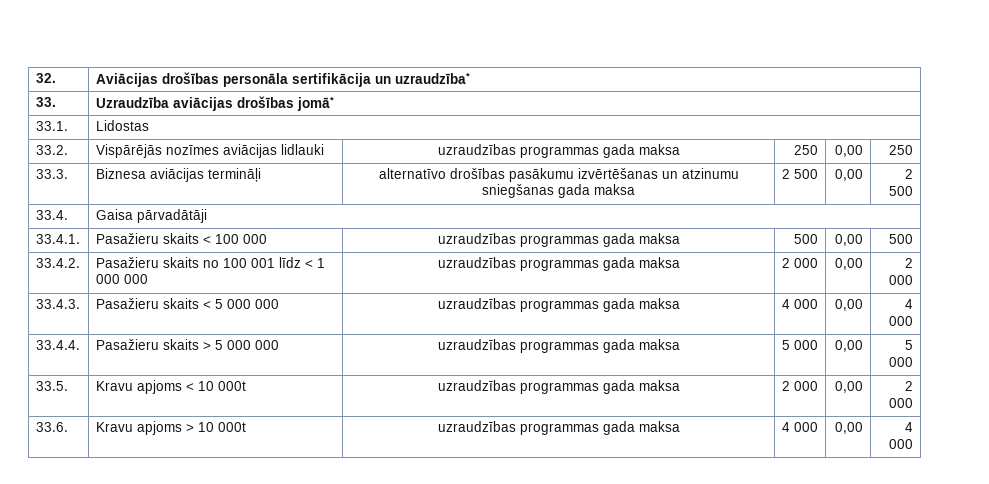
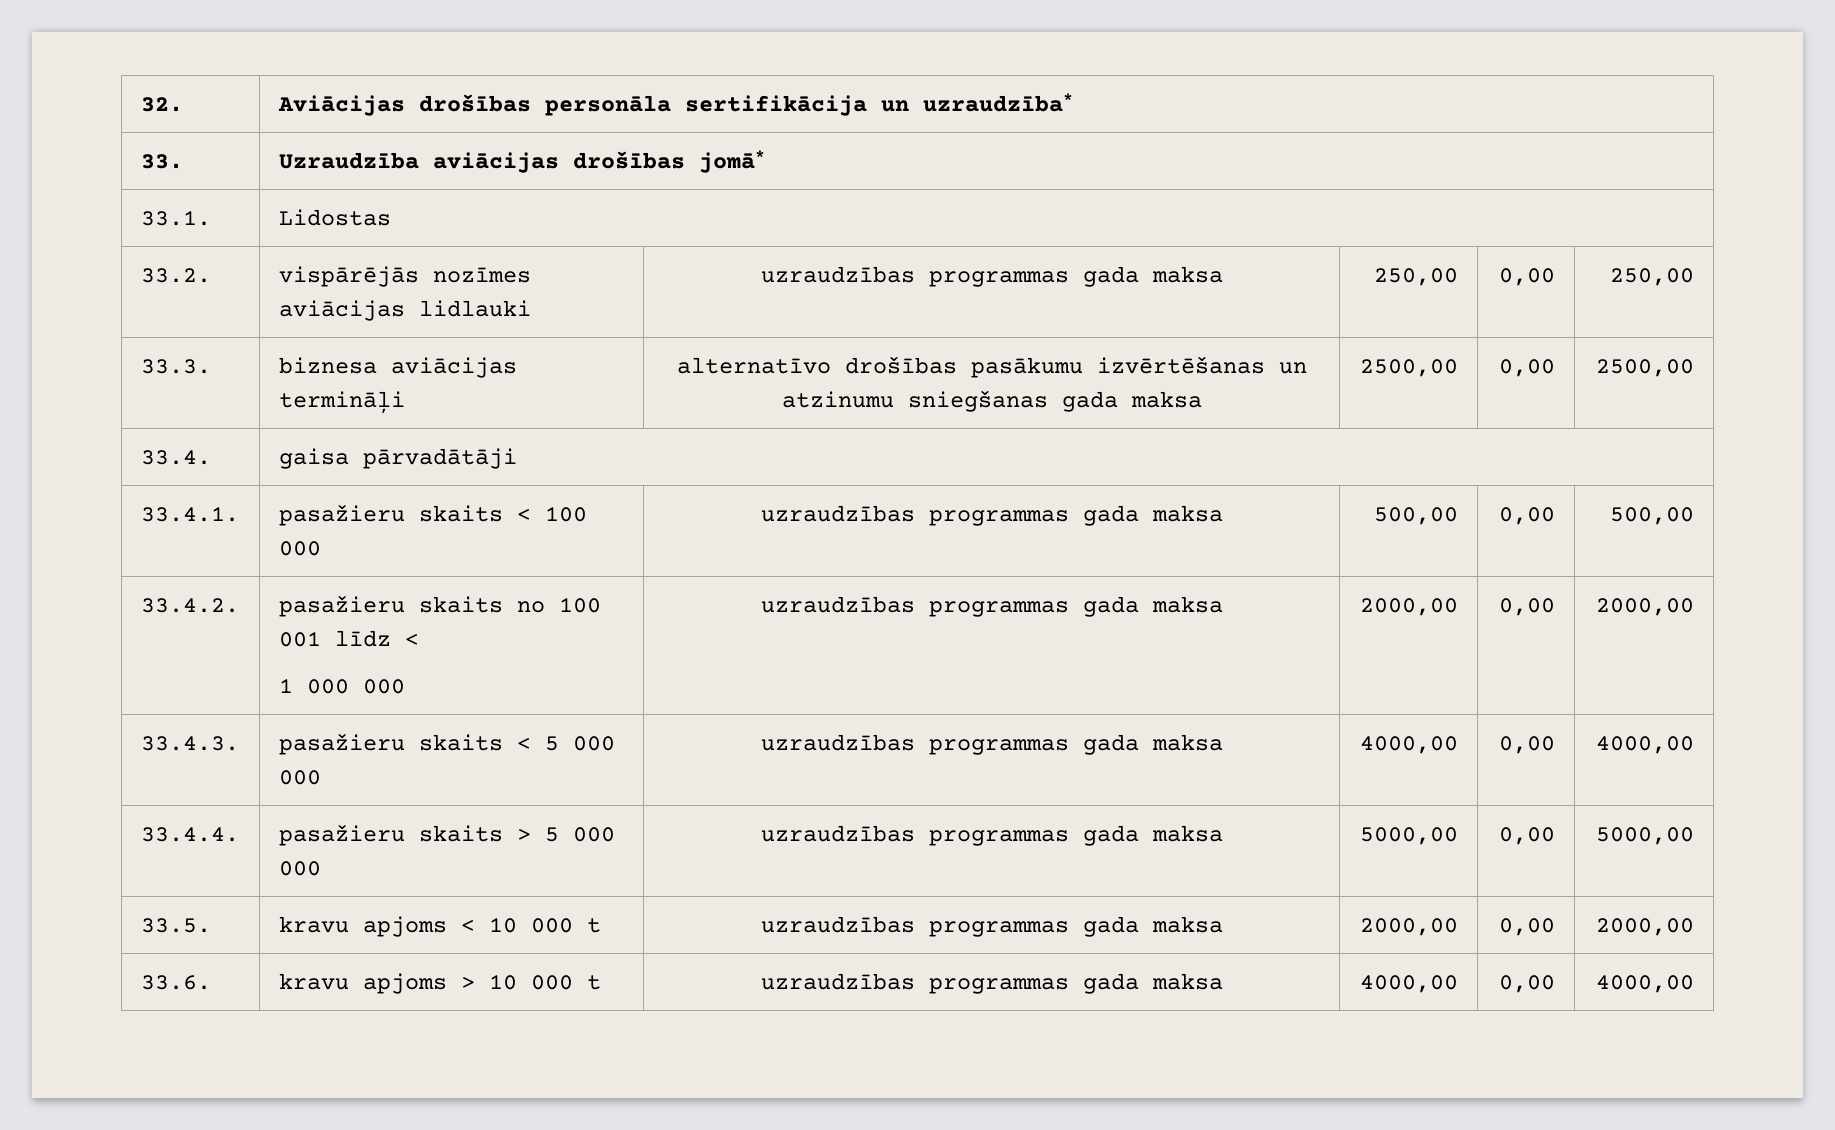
- 33.2. | Vispārējās nozīmes aviācijas lidlauki | uzraudzības programmas gada maksa | 250 | 0,00 | 250
+ 33.2. | vispārējās nozīmes aviācijas lidlauki | uzraudzības programmas gada maksa | 250,00 | 0,00 | 250,00
- 33.3. | Biznesa aviācijas termināļi | alternatīvo drošības pasākumu izvērtēšanas un atzinumu sniegšanas gada maksa | 2 500 | 0,00 | 2 500
+ 33.3. | biznesa aviācijas termināļi | alternatīvo drošības pasākumu izvērtēšanas un atzinumu sniegšanas gada maksa | 2500,00 | 0,00 | 2500,00
- 33.4. | Gaisa pārvadātāji
+ 33.4. | gaisa pārvadātāji
- 33.4.1. | Pasažieru skaits < 100 000 | uzraudzības programmas gada maksa | 500 | 0,00 | 500
+ 33.4.1. | pasažieru skaits < 100 000 | uzraudzības programmas gada maksa | 500,00 | 0,00 | 500,00
- 33.4.2. | Pasažieru skaits no 100 001 līdz < 1 000 000 | uzraudzības programmas gada maksa | 2 000 | 0,00 | 2 000
+ 33.4.2. | pasažieru skaits no 100 001 līdz <
+ 1 000 000 | uzraudzības programmas gada maksa | 2000,00 | 0,00 | 2000,00
- 33.4.3. | Pasažieru skaits < 5 000 000 | uzraudzības programmas gada maksa | 4 000 | 0,00 | 4 000
+ 33.4.3. | pasažieru skaits < 5 000 000 | uzraudzības programmas gada maksa | 4000,00 | 0,00 | 4000,00
- 33.4.4. | Pasažieru skaits > 5 000 000 | uzraudzības programmas gada maksa | 5 000 | 0,00 | 5 000
+ 33.4.4. | pasažieru skaits > 5 000 000 | uzraudzības programmas gada maksa | 5000,00 | 0,00 | 5000,00
- 33.5. | Kravu apjoms < 10 000t | uzraudzības programmas gada maksa | 2 000 | 0,00 | 2 000
+ 33.5. | kravu apjoms < 10 000 t | uzraudzības programmas gada maksa | 2000,00 | 0,00 | 2000,00
- 33.6. | Kravu apjoms > 10 000t | uzraudzības programmas gada maksa | 4 000 | 0,00 | 4 000
+ 33.6. | kravu apjoms > 10 000 t | uzraudzības programmas gada maksa | 4000,00 | 0,00 | 4000,00

